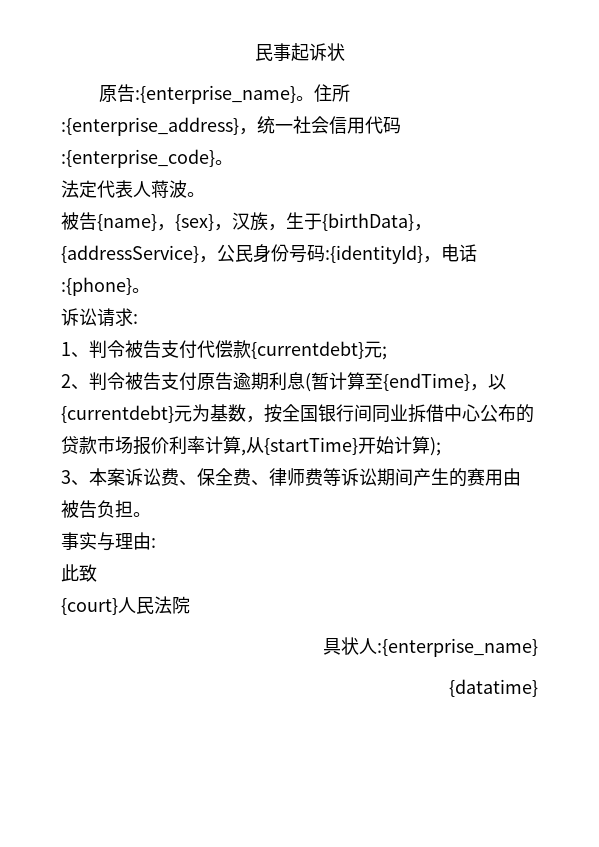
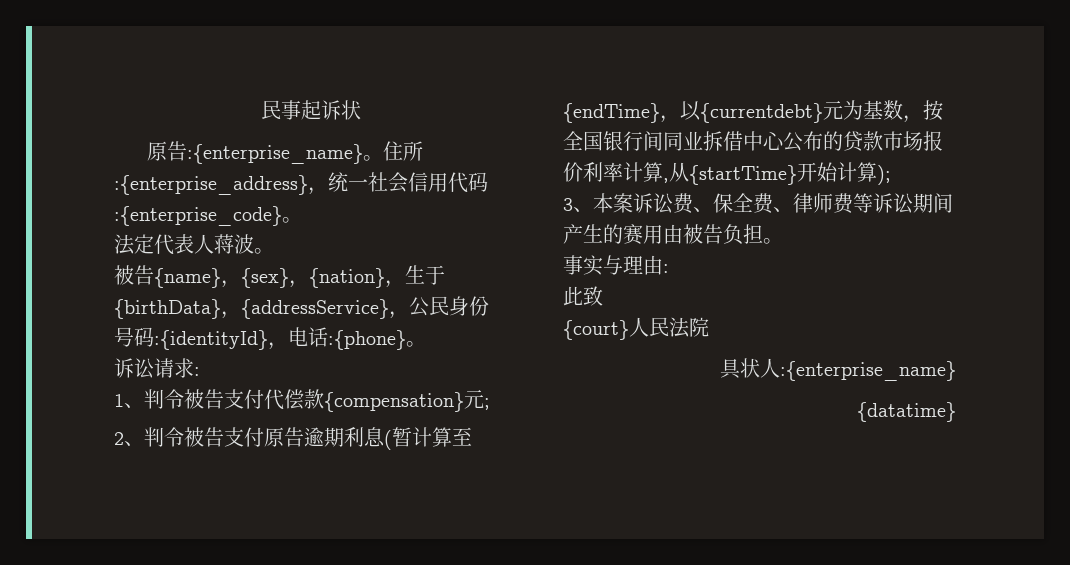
- 被告{name}，{sex}，汉族，生于{birthData}，{addressService}，公民身份号码:{identityId}，电话:{phone}。
+ 被告{name}，{sex}，{nation}，生于{birthData}，{addressService}，公民身份号码:{identityId}，电话:{phone}。
- 1、判令被告支付代偿款{currentdebt}元;
+ 1、判令被告支付代偿款{compensation}元;

